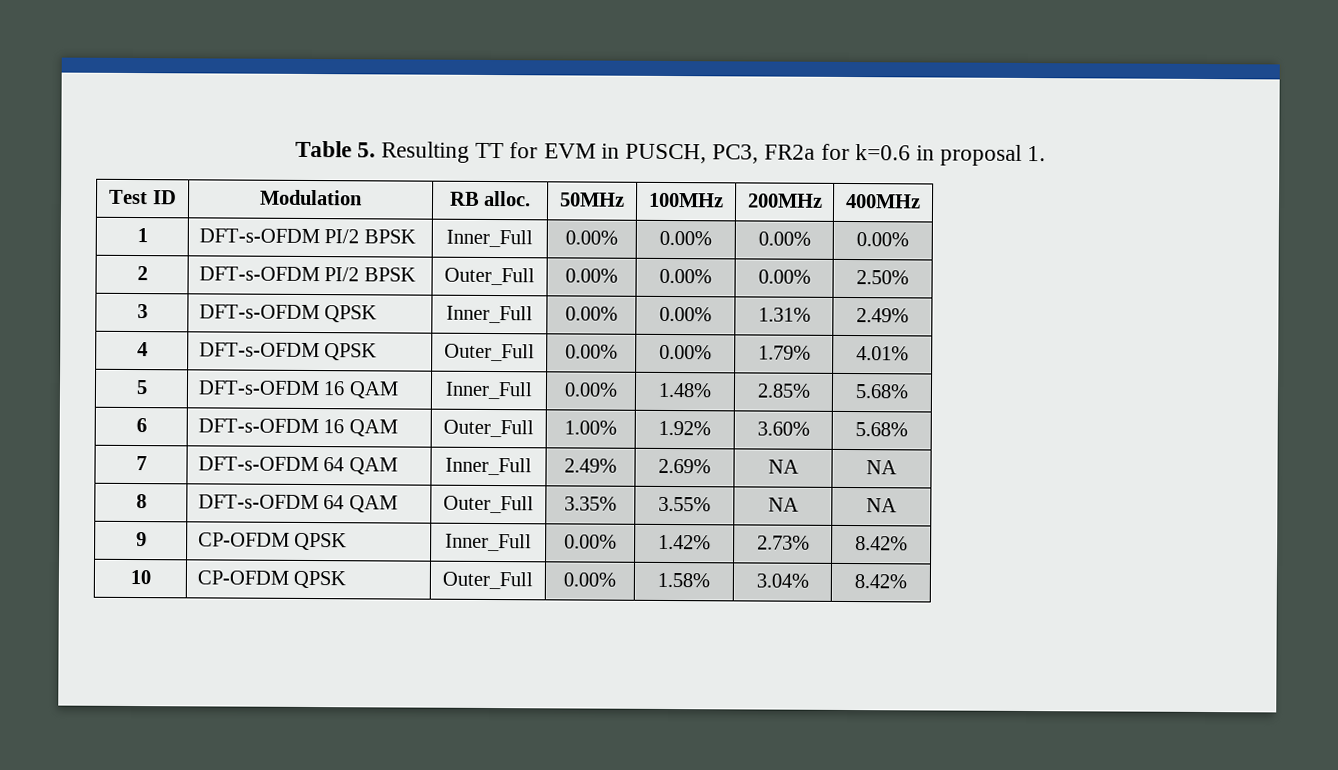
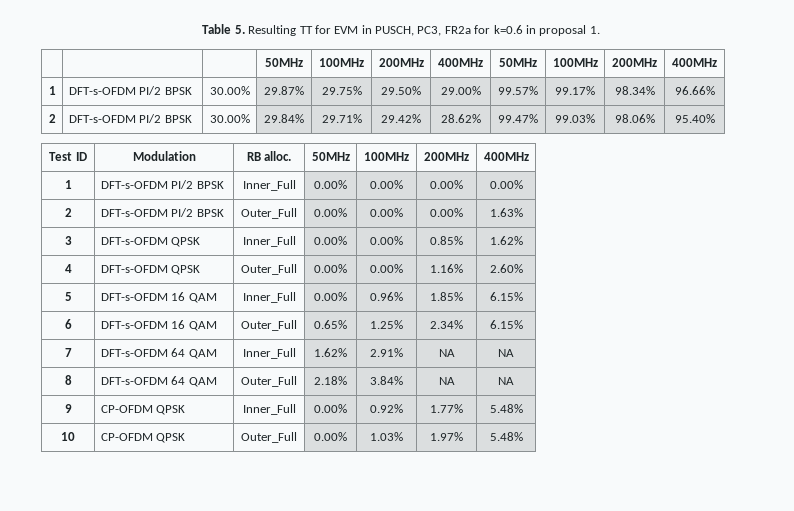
+ | | | 50MHz | 100MHz | 200MHz | 400MHz | 50MHz | 100MHz | 200MHz | 400MHz
+ 1 | DFT-s-OFDM PI/2 BPSK | 30.00% | 29.87% | 29.75% | 29.50% | 29.00% | 99.57% | 99.17% | 98.34% | 96.66%
+ 2 | DFT-s-OFDM PI/2 BPSK | 30.00% | 29.84% | 29.71% | 29.42% | 28.62% | 99.47% | 99.03% | 98.06% | 95.40%
- 2 | DFT-s-OFDM PI/2 BPSK | Outer_Full | 0.00% | 0.00% | 0.00% | 2.50%
+ 2 | DFT-s-OFDM PI/2 BPSK | Outer_Full | 0.00% | 0.00% | 0.00% | 1.63%
- 3 | DFT-s-OFDM QPSK | Inner_Full | 0.00% | 0.00% | 1.31% | 2.49%
+ 3 | DFT-s-OFDM QPSK | Inner_Full | 0.00% | 0.00% | 0.85% | 1.62%
- 4 | DFT-s-OFDM QPSK | Outer_Full | 0.00% | 0.00% | 1.79% | 4.01%
+ 4 | DFT-s-OFDM QPSK | Outer_Full | 0.00% | 0.00% | 1.16% | 2.60%
- 5 | DFT-s-OFDM 16 QAM | Inner_Full | 0.00% | 1.48% | 2.85% | 5.68%
+ 5 | DFT-s-OFDM 16 QAM | Inner_Full | 0.00% | 0.96% | 1.85% | 6.15%
- 6 | DFT-s-OFDM 16 QAM | Outer_Full | 1.00% | 1.92% | 3.60% | 5.68%
+ 6 | DFT-s-OFDM 16 QAM | Outer_Full | 0.65% | 1.25% | 2.34% | 6.15%
- 7 | DFT-s-OFDM 64 QAM | Inner_Full | 2.49% | 2.69% | NA | NA
+ 7 | DFT-s-OFDM 64 QAM | Inner_Full | 1.62% | 2.91% | NA | NA
- 8 | DFT-s-OFDM 64 QAM | Outer_Full | 3.35% | 3.55% | NA | NA
+ 8 | DFT-s-OFDM 64 QAM | Outer_Full | 2.18% | 3.84% | NA | NA
- 9 | CP-OFDM QPSK | Inner_Full | 0.00% | 1.42% | 2.73% | 8.42%
+ 9 | CP-OFDM QPSK | Inner_Full | 0.00% | 0.92% | 1.77% | 5.48%
- 10 | CP-OFDM QPSK | Outer_Full | 0.00% | 1.58% | 3.04% | 8.42%
+ 10 | CP-OFDM QPSK | Outer_Full | 0.00% | 1.03% | 1.97% | 5.48%

